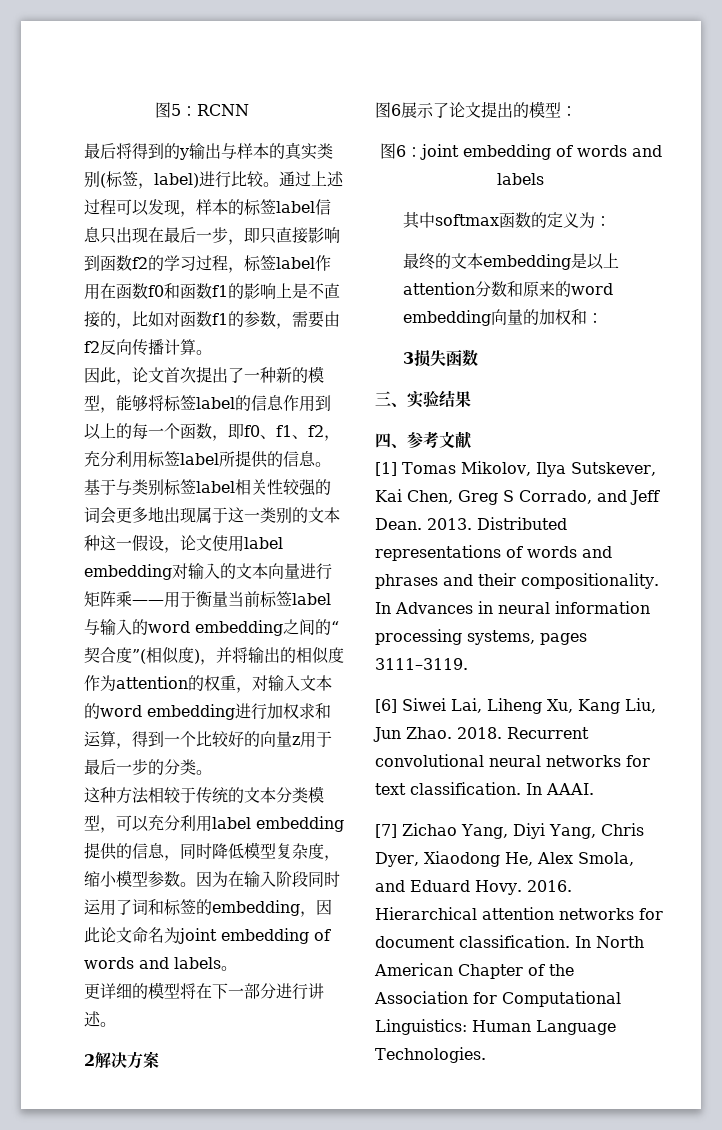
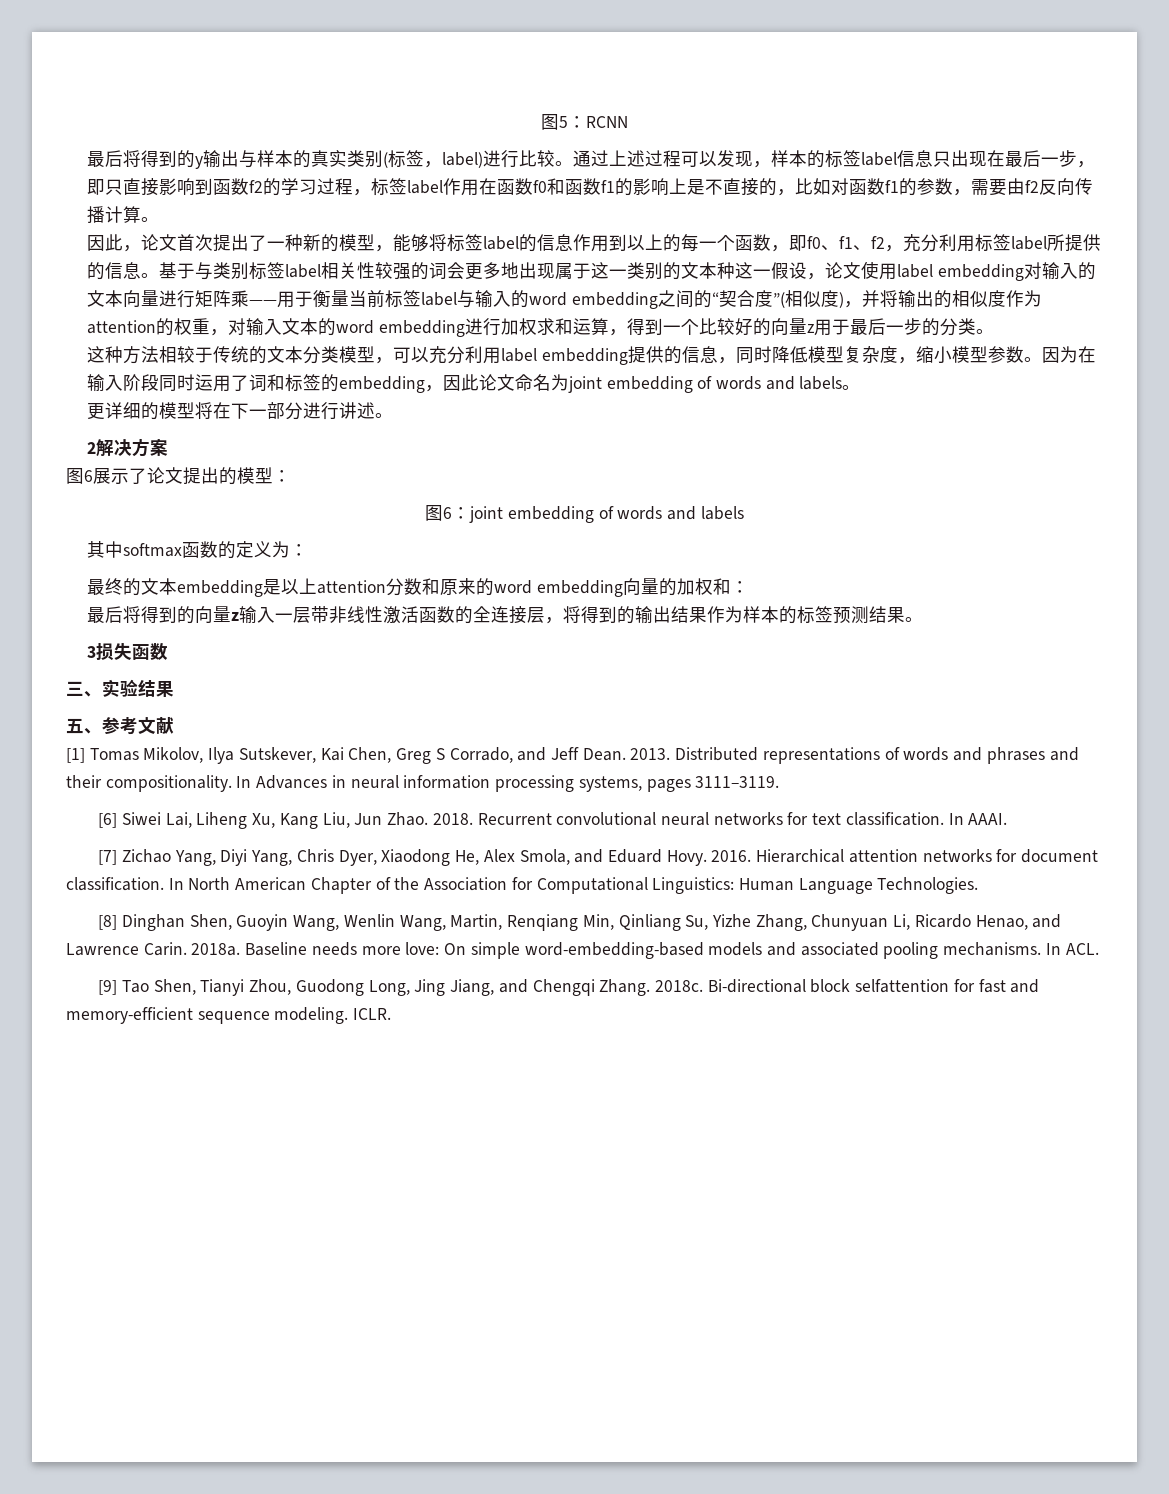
+ 最后将得到的向量z输入一层带非线性激活函数的全连接层，将得到的输出结果作为样本的标签预测结果。
- 四、参考文献
+ 五、参考文献
+ [8] Dinghan Shen, Guoyin Wang, Wenlin Wang, Martin, Renqiang Min, Qinliang Su, Yizhe Zhang, Chunyuan Li, Ricardo Henao, and Lawrence Carin. 2018a. Baseline needs more love: On simple word-embedding-based models and associated pooling mechanisms. In ACL.
+ [9] Tao Shen, Tianyi Zhou, Guodong Long, Jing Jiang, and Chengqi Zhang. 2018c. Bi-directional block selfattention for fast and memory-efficient sequence modeling. ICLR.

